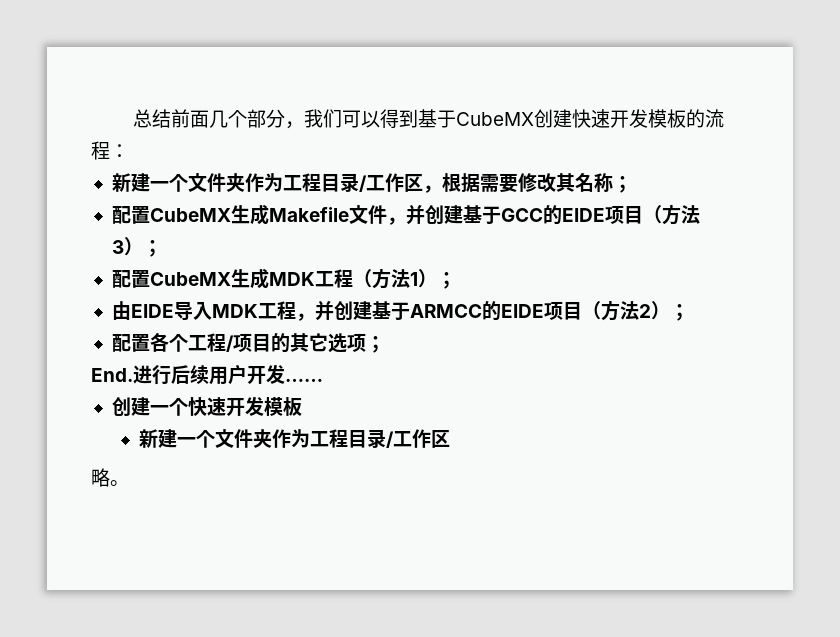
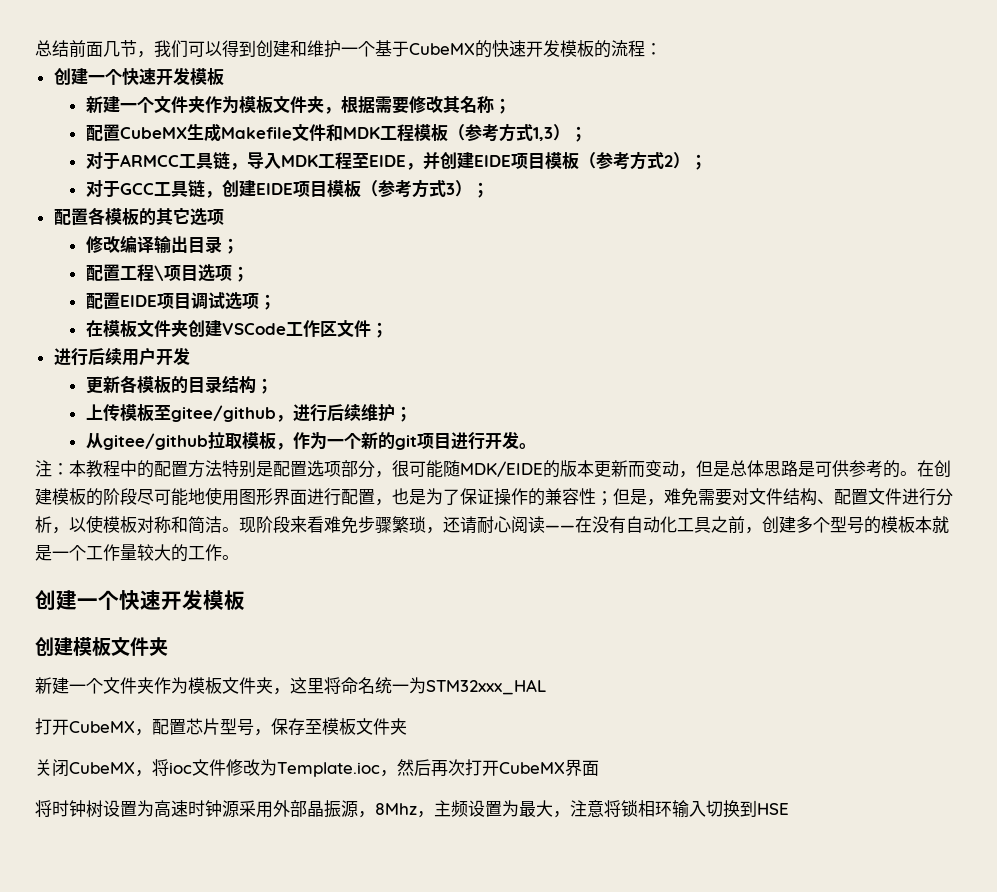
- 总结前面几个部分，我们可以得到基于CubeMX创建快速开发模板的流程：
+ 总结前面几节，我们可以得到创建和维护一个基于CubeMX的快速开发模板的流程：
- 新建一个文件夹作为工程目录/工作区，根据需要修改其名称；
- 配置CubeMX生成Makefile文件，并创建基于GCC的EIDE项目（方法3）；
- 配置CubeMX生成MDK工程（方法1）；
- 由EIDE导入MDK工程，并创建基于ARMCC的EIDE项目（方法2）；
- 配置各个工程/项目的其它选项；
- End.进行后续用户开发……
  创建一个快速开发模板
- 新建一个文件夹作为工程目录/工作区
- 略。
+ 新建一个文件夹作为模板文件夹，根据需要修改其名称；
+ 配置CubeMX生成Makefile文件和MDK工程模板（参考方式1,3）；
+ 对于ARMCC工具链，导入MDK工程至EIDE，并创建EIDE项目模板（参考方式2）；
+ 对于GCC工具链，创建EIDE项目模板（参考方式3）；
+ 配置各模板的其它选项
+ 修改编译输出目录；
+ 配置工程\项目选项；
+ 配置EIDE项目调试选项；
+ 在模板文件夹创建VSCode工作区文件；
+ 进行后续用户开发
+ 更新各模板的目录结构；
+ 上传模板至gitee/github，进行后续维护；
+ 从gitee/github拉取模板，作为一个新的git项目进行开发。
+ 注：本教程中的配置方法特别是配置选项部分，很可能随MDK/EIDE的版本更新而变动，但是总体思路是可供参考的。在创建模板的阶段尽可能地使用图形界面进行配置，也是为了保证操作的兼容性；但是，难免需要对文件结构、配置文件进行分析，以使模板对称和简洁。现阶段来看难免步骤繁琐，还请耐心阅读——在没有自动化工具之前，创建多个型号的模板本就是一个工作量较大的工作。
+ 创建一个快速开发模板
+ 创建模板文件夹
+ 新建一个文件夹作为模板文件夹，这里将命名统一为STM32xxx_HAL
+ 打开CubeMX，配置芯片型号，保存至模板文件夹
+ 关闭CubeMX，将ioc文件修改为Template.ioc，然后再次打开CubeMX界面
+ 将时钟树设置为高速时钟源采用外部晶振源，8Mhz，主频设置为最大，注意将锁相环输入切换到HSE

